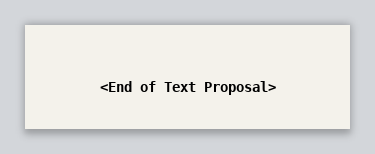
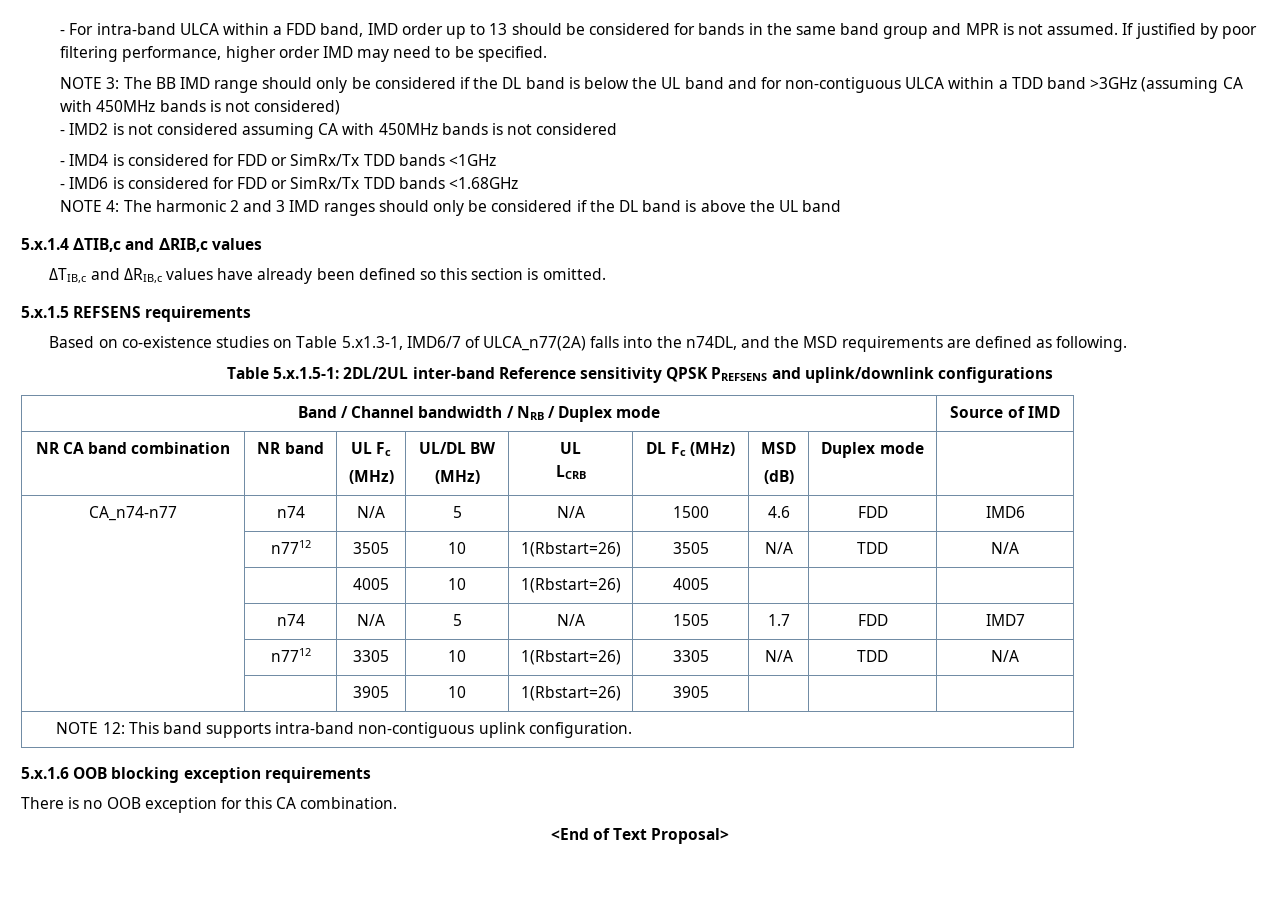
+ - For intra-band ULCA within a FDD band, IMD order up to 13 should be considered for bands in the same band group and MPR is not assumed. If justified by poor filtering performance, higher order IMD may need to be specified.
+ NOTE 3: The BB IMD range should only be considered if the DL band is below the UL band and for non-contiguous ULCA within a TDD band >3GHz (assuming CA with 450MHz bands is not considered)
+ - IMD2 is not considered assuming CA with 450MHz bands is not considered
+ - IMD4 is considered for FDD or SimRx/Tx TDD bands <1GHz
+ - IMD6 is considered for FDD or SimRx/Tx TDD bands <1.68GHz
+ NOTE 4: The harmonic 2 and 3 IMD ranges should only be considered if the DL band is above the UL band
+ 5.x.1.4 ∆TIB,c and ∆RIB,c values
+ ΔTIB,c and ΔRIB,c values have already been defined so this section is omitted.
+ 5.x.1.5 REFSENS requirements
+ Based on co-existence studies on Table 5.x1.3-1, IMD6/7 of ULCA_n77(2A) falls into the n74DL, and the MSD requirements are defined as following.
+ Table 5.x.1.5-1: 2DL/2UL inter-band Reference sensitivity QPSK PREFSENS and uplink/downlink configurations
+ Band / Channel bandwidth / NRB / Duplex mode | Source of IMD
+ NR CA band combination | NR band | UL Fc
+ (MHz) | UL/DL BW
+ (MHz) | UL
+ LCRB | DL Fc (MHz) | MSD
+ (dB) | Duplex mode |
+ CA_n74-n77 | n74 | N/A | 5 | N/A | 1500 | 4.6 | FDD | IMD6
+ | n7712 | 3505 | 10 | 1(Rbstart=26) | 3505 | N/A | TDD | N/A
+ | | 4005 | 10 | 1(Rbstart=26) | 4005 | | |
+ | n74 | N/A | 5 | N/A | 1505 | 1.7 | FDD | IMD7
+ | n7712 | 3305 | 10 | 1(Rbstart=26) | 3305 | N/A | TDD | N/A
+ | | 3905 | 10 | 1(Rbstart=26) | 3905 | | |
+ NOTE 12: This band supports intra-band non-contiguous uplink configuration.
+ 5.x.1.6 OOB blocking exception requirements
+ There is no OOB exception for this CA combination.

